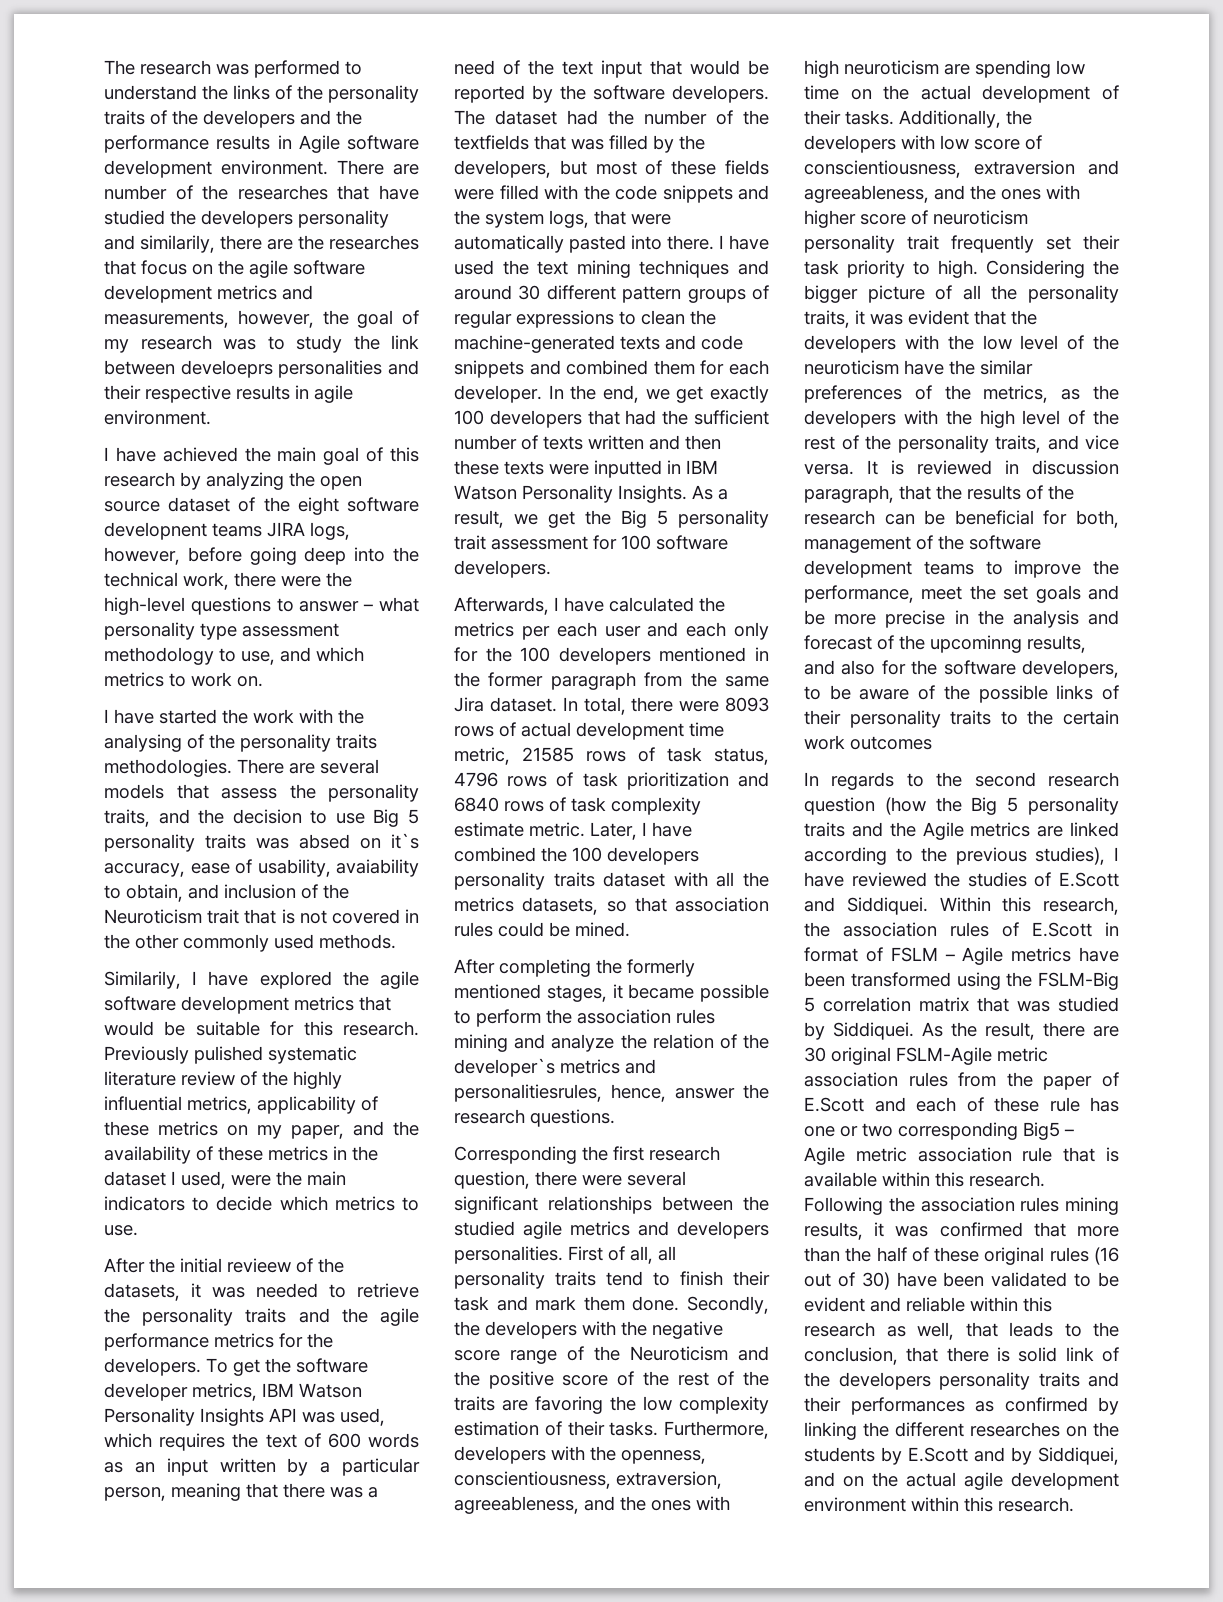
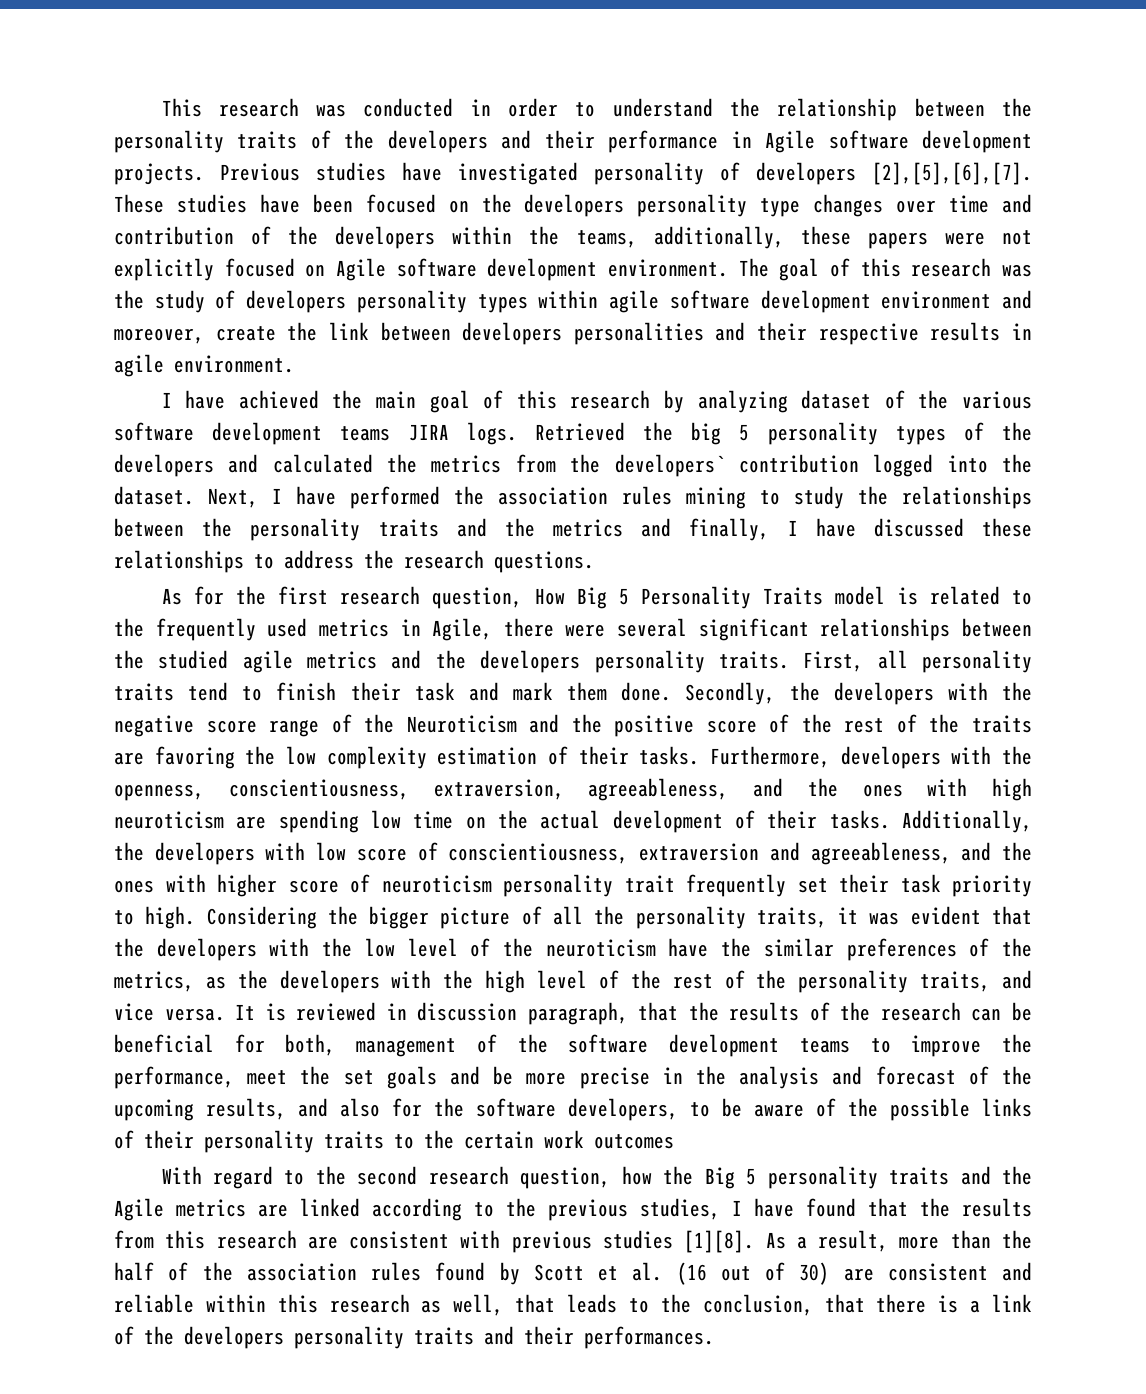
- The research was performed to understand the links of the personality traits of the developers and the performance results in Agile software development environment. There are number of the researches that have studied the developers personality and similarily, there are the researches that focus on the agile software development metrics and measurements, however, the goal of my research was to study the link between develoeprs personalities and their respective results in agile environment.
+ This research was conducted in order to understand the relationship between the personality traits of the developers and their performance in Agile software development projects. Previous studies have investigated personality of developers [2],[5],[6],[7]. These studies have been focused on the developers personality type changes over time and contribution of the developers within the teams, additionally, these papers were not explicitly focused on Agile software development environment. The goal of this research was the study of developers personality types within agile software development environment and moreover, create the link between developers personalities and their respective results in agile environment.
- I have achieved the main goal of this research by analyzing the open source dataset of the eight software developnent teams JIRA logs, however, before going deep into the technical work, there were the high-level questions to answer – what personality type assessment methodology to use, and which metrics to work on.
- I have started the work with the analysing of the personality traits methodologies. There are several models that assess the personality traits, and the decision to use Big 5 personality traits was absed on it`s accuracy, ease of usability, avaiability to obtain, and inclusion of the Neuroticism trait that is not covered in the other commonly used methods.
- Similarily, I have explored the agile software development metrics that would be suitable for this research. Previously pulished systematic literature review of the highly influential metrics, applicability of these metrics on my paper, and the availability of these metrics in the dataset I used, were the main indicators to decide which metrics to use.
- After the initial revieew of the datasets, it was needed to retrieve the personality traits and the agile performance metrics for the developers. To get the software developer metrics, IBM Watson Personality Insights API was used, which requires the text of 600 words as an input written by a particular person, meaning that there was a need of the text input that would be reported by the software developers. The dataset had the number of the textfields that was filled by the developers, but most of these fields were filled with the code snippets and the system logs, that were automatically pasted into there. I have used the text mining techniques and around 30 different pattern groups of regular expressions to clean the machine-generated texts and code snippets and combined them for each developer. In the end, we get exactly 100 developers that had the sufficient number of texts written and then these texts were inputted in IBM Watson Personality Insights. As a result, we get the Big 5 personality trait assessment for 100 software developers.
- Afterwards, I have calculated the metrics per each user and each only for the 100 developers mentioned in the former paragraph from the same Jira dataset. In total, there were 8093 rows of actual development time metric, 21585 rows of task status, 4796 rows of task prioritization and 6840 rows of task complexity estimate metric. Later, I have combined the 100 developers personality traits dataset with all the metrics datasets, so that association rules could be mined.
- After completing the formerly mentioned stages, it became possible to perform the association rules mining and analyze the relation of the developer`s metrics and personalitiesrules, hence, answer the research questions.
+ I have achieved the main goal of this research by analyzing dataset of the various software development teams JIRA logs. Retrieved the big 5 personality types of the developers and calculated the metrics from the developers` contribution logged into the dataset. Next, I have performed the association rules mining to study the relationships between the personality traits and the metrics and finally, I have discussed these relationships to address the research questions.
- Corresponding the first research question, there were several significant relationships between the studied agile metrics and developers personalities. First of all, all personality traits tend to finish their task and mark them done.
+ As for the first research question, How Big 5 Personality Traits model is related to the frequently used metrics in Agile, there were several significant relationships between the studied agile metrics and the developers personality traits. First, all personality traits tend to finish their task and mark them done.
- It is reviewed in discussion paragraph, that the results of the research can be beneficial for both, management of the software development teams to improve the performance, meet the set goals and be more precise in the analysis and forecast of the upcominng results, and also for the software developers, to be aware of the possible links of their personality traits to the certain work outcomes
+ It is reviewed in discussion paragraph, that the results of the research can be beneficial for both, management of the software development teams to improve the performance, meet the set goals and be more precise in the analysis and forecast of the upcoming results, and also for the software developers, to be aware of the possible links of their personality traits to the certain work outcomes
- In regards to the second research question (how the Big 5 personality traits and the Agile metrics are linked according to the previous studies), I have reviewed the studies of E.Scott and Siddiquei. Within this research, the association rules of E.Scott in format of FSLM – Agile metrics have been transformed using the FSLM-Big 5 correlation matrix that was studied by Siddiquei. As the result, there are 30 original FSLM-Agile metric association rules from the paper of E.Scott and each of these rule has one or two corresponding Big5 – Agile metric association rule that is available within this research. Following the association rules mining results, it was confirmed that more than the half of these original rules (16 out of 30) have been validated to be evident and reliable within this research as well, that leads to the conclusion, that there is solid link of the developers personality traits and their performances as confirmed by linking the different researches on the students by E.Scott and by Siddiquei, and on the actual agile development environment within this research.
+ With regard to the second research question, how the Big 5 personality traits and the Agile metrics are linked according to the previous studies, I have found that the results from this research are consistent with previous studies [1][8]. As a result, more than the half of the association rules found by Scott et al. (16 out of 30) are consistent and reliable within this research as well, that leads to the conclusion, that there is a link of the developers personality traits and their performances.

